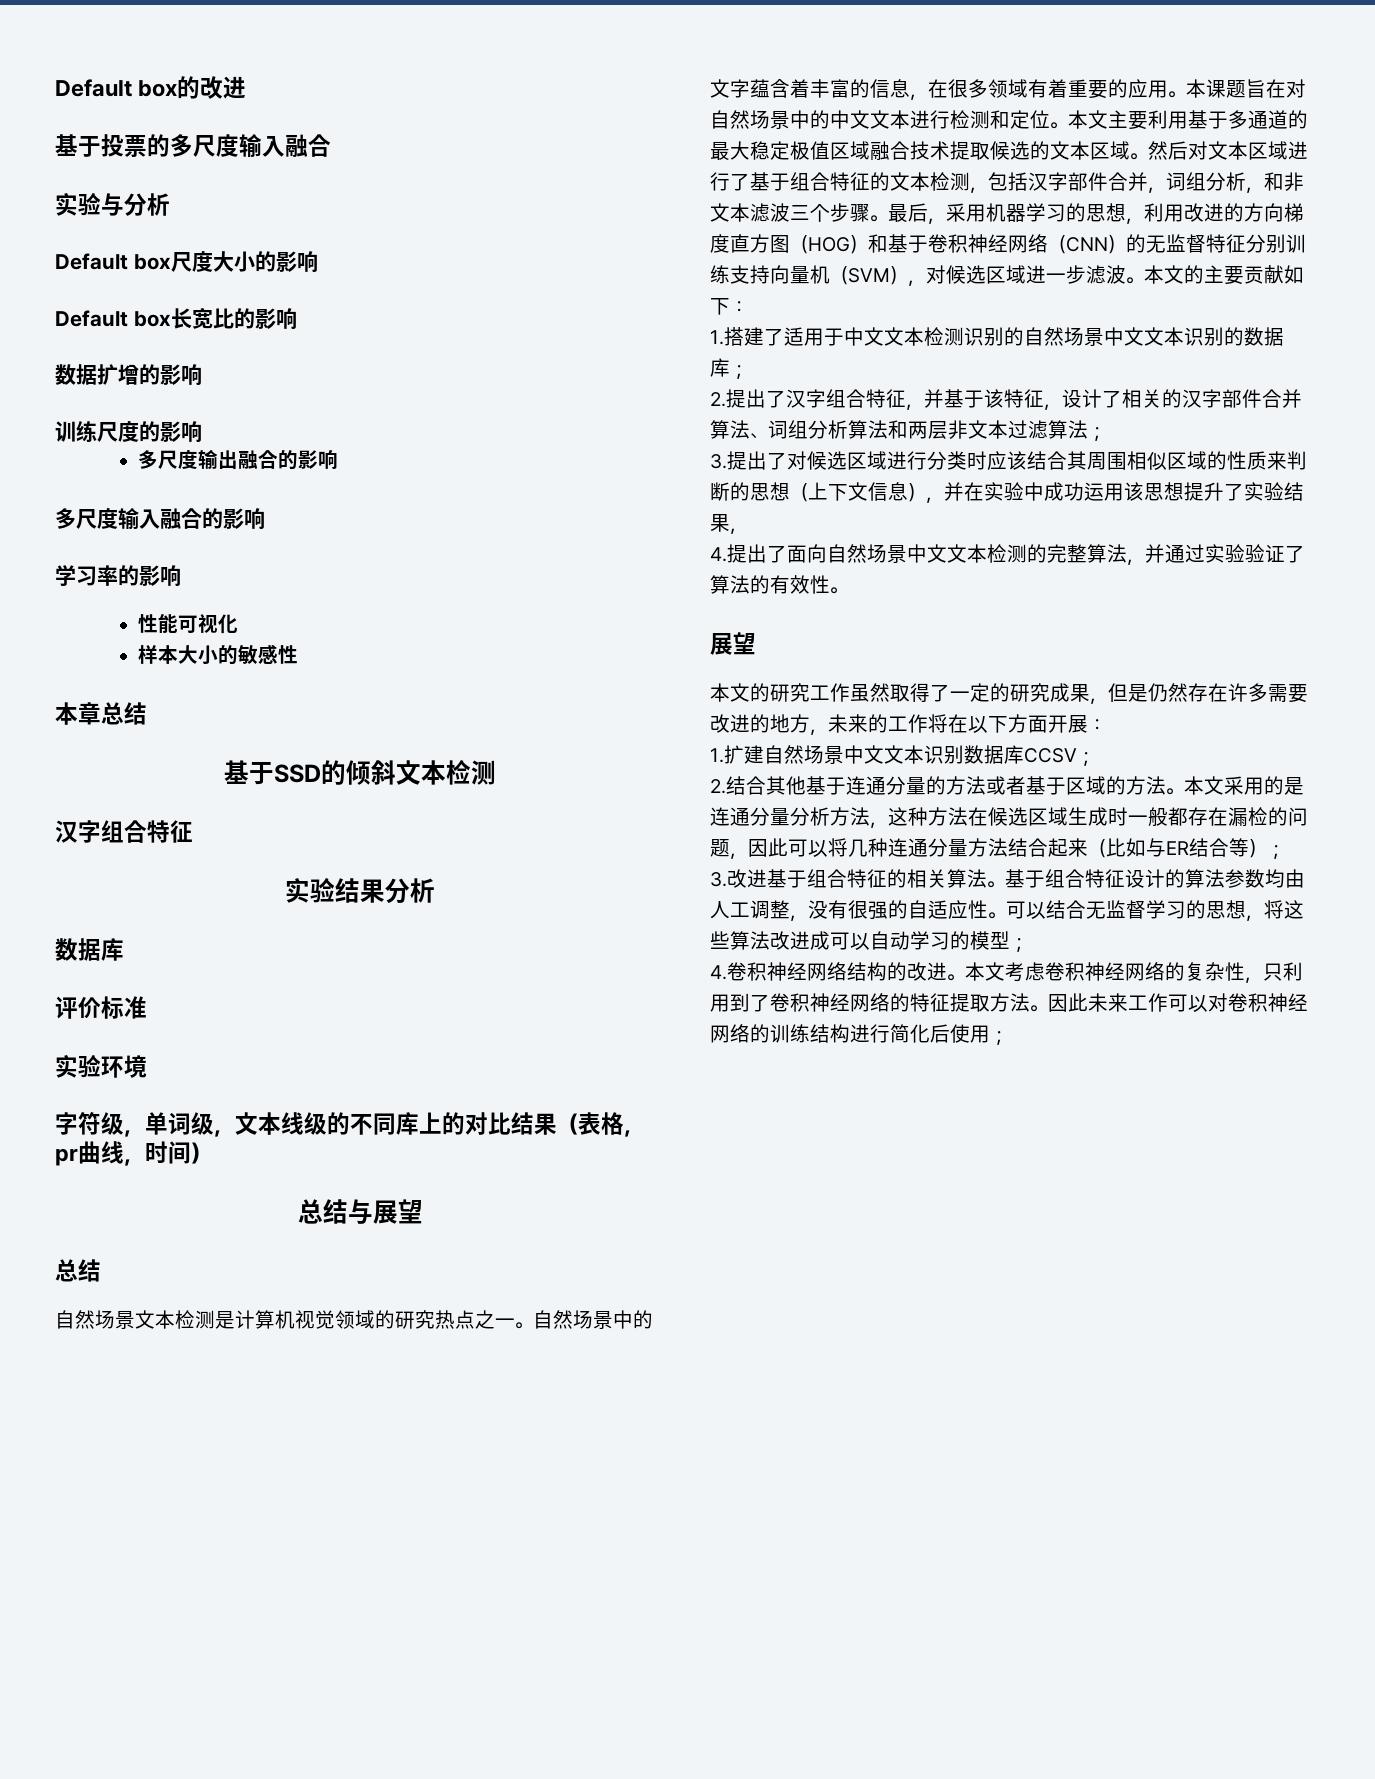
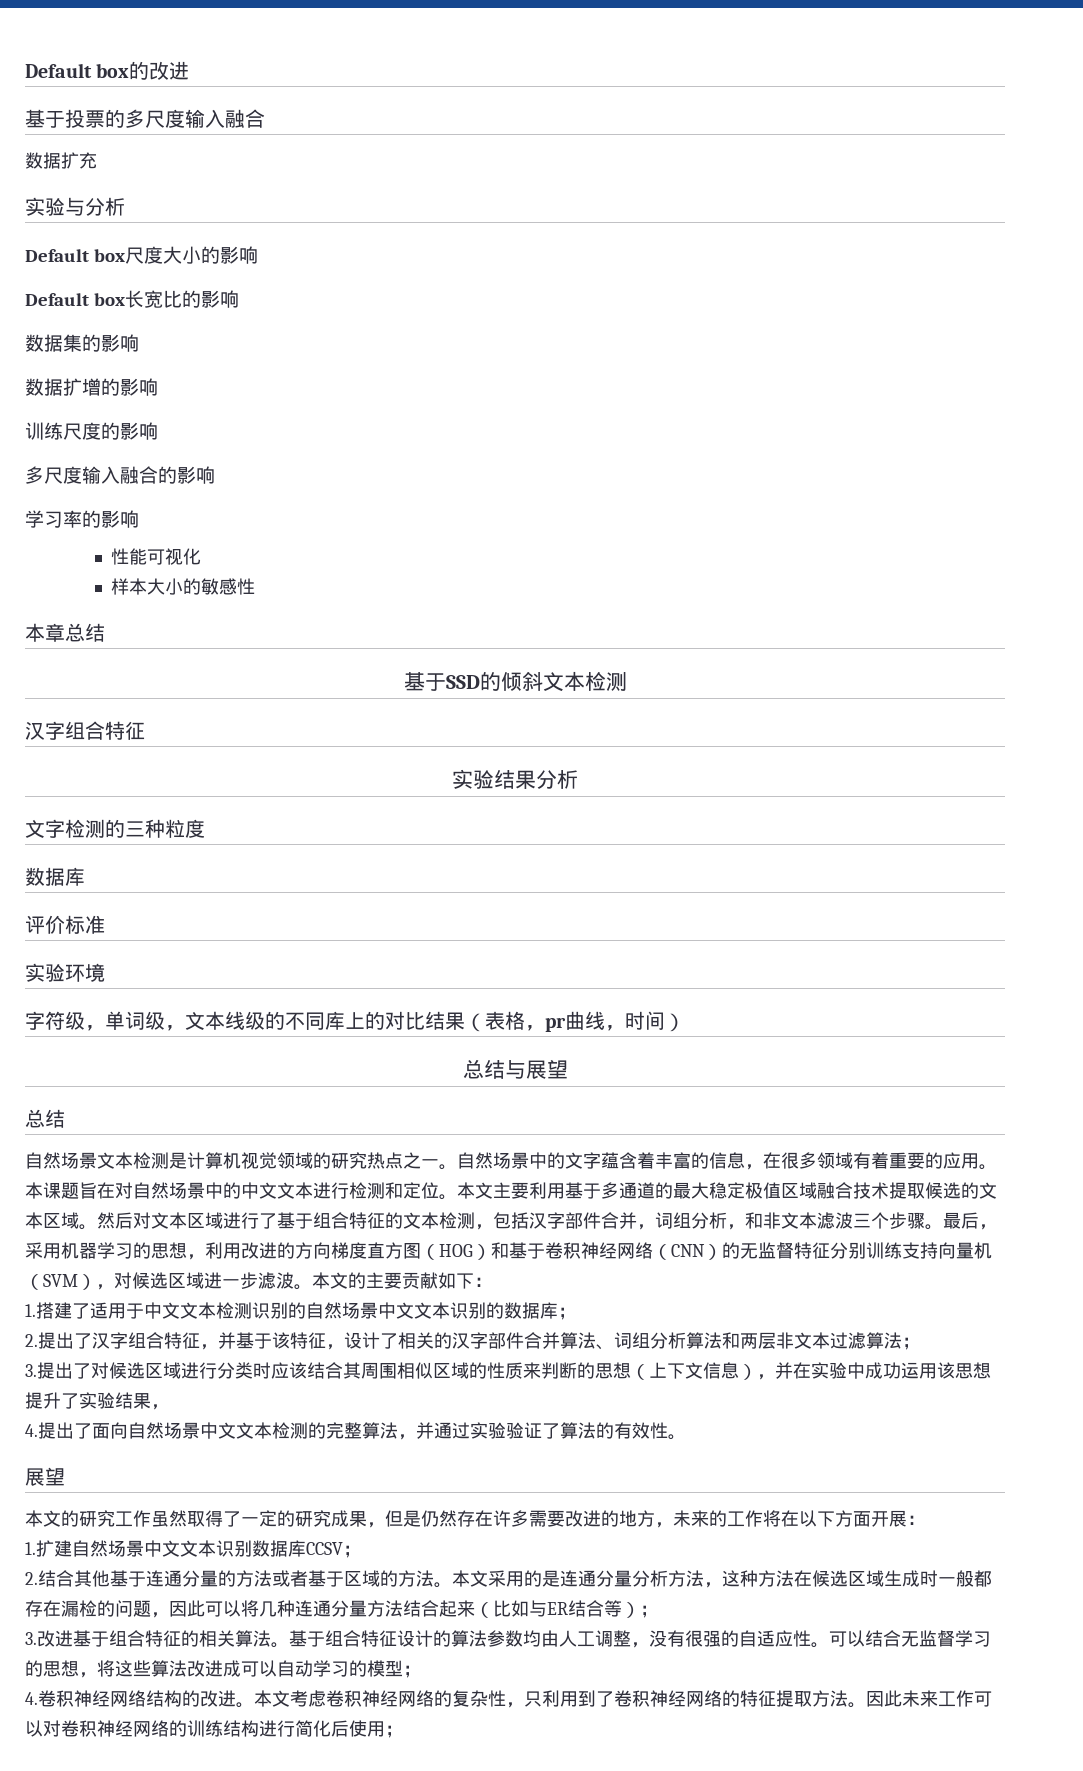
+ 数据扩充
+ 数据集的影响
- 多尺度输出融合的影响
+ 文字检测的三种粒度

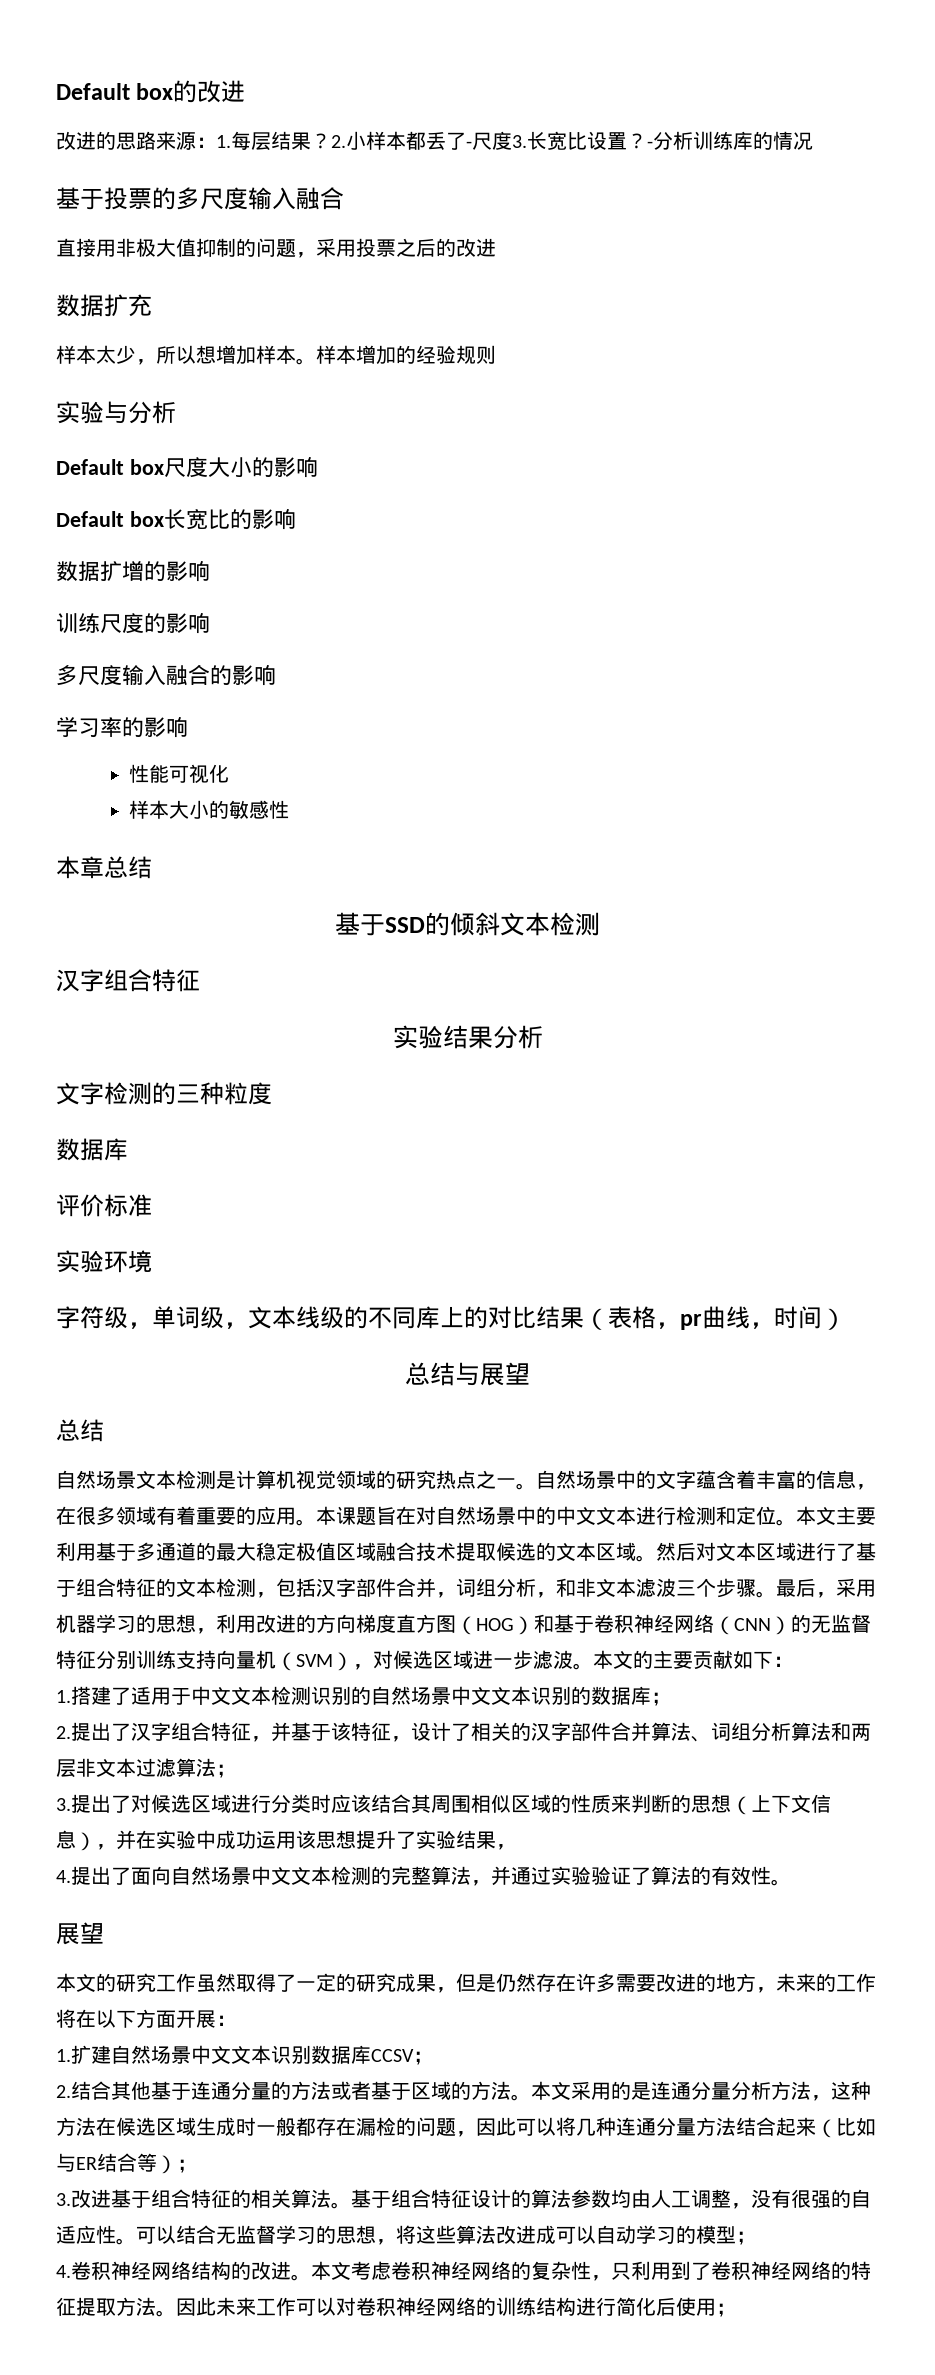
+ 改进的思路来源：1.每层结果？2.小样本都丢了-尺度3.长宽比设置？-分析训练库的情况
+ 直接用非极大值抑制的问题，采用投票之后的改进
  数据扩充
+ 样本太少，所以想增加样本。样本增加的经验规则
- 数据集的影响

